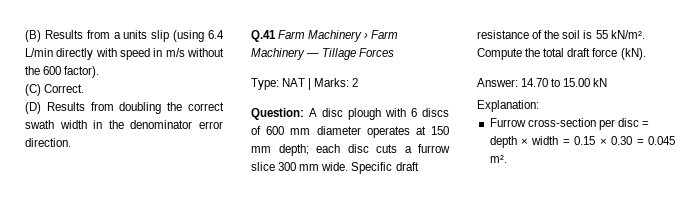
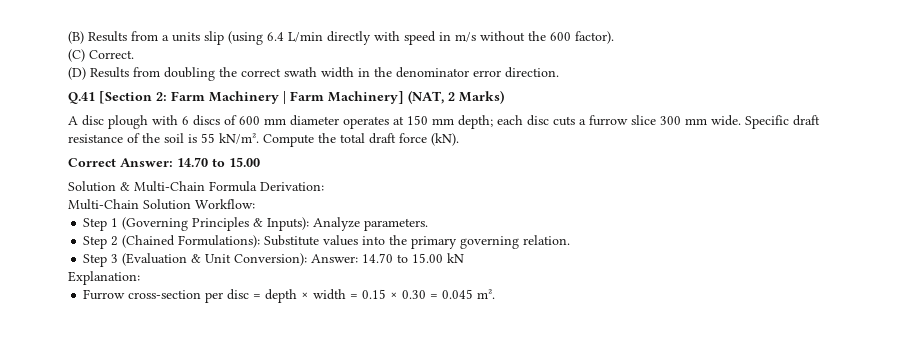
- Q.41 Farm Machinery › Farm Machinery — Tillage Forces
- Type: NAT | Marks: 2
- Question: A disc plough with 6 discs of 600 mm diameter operates at 150 mm depth; each disc cuts a furrow slice 300 mm wide.
+ Q.41 [Section 2: Farm Machinery | Farm Machinery] (NAT, 2 Marks)
+ A disc plough with 6 discs of 600 mm diameter operates at 150 mm depth; each disc cuts a furrow slice 300 mm wide.
- Answer: 14.70 to 15.00 kN
+ Correct Answer: 14.70 to 15.00
+ Solution & Multi-Chain Formula Derivation:
+ Multi-Chain Solution Workflow:
+ Step 1 (Governing Principles & Inputs): Analyze parameters.
+ Step 2 (Chained Formulations): Substitute values into the primary governing relation.
+ Step 3 (Evaluation & Unit Conversion): Answer: 14.70 to 15.00 kN

